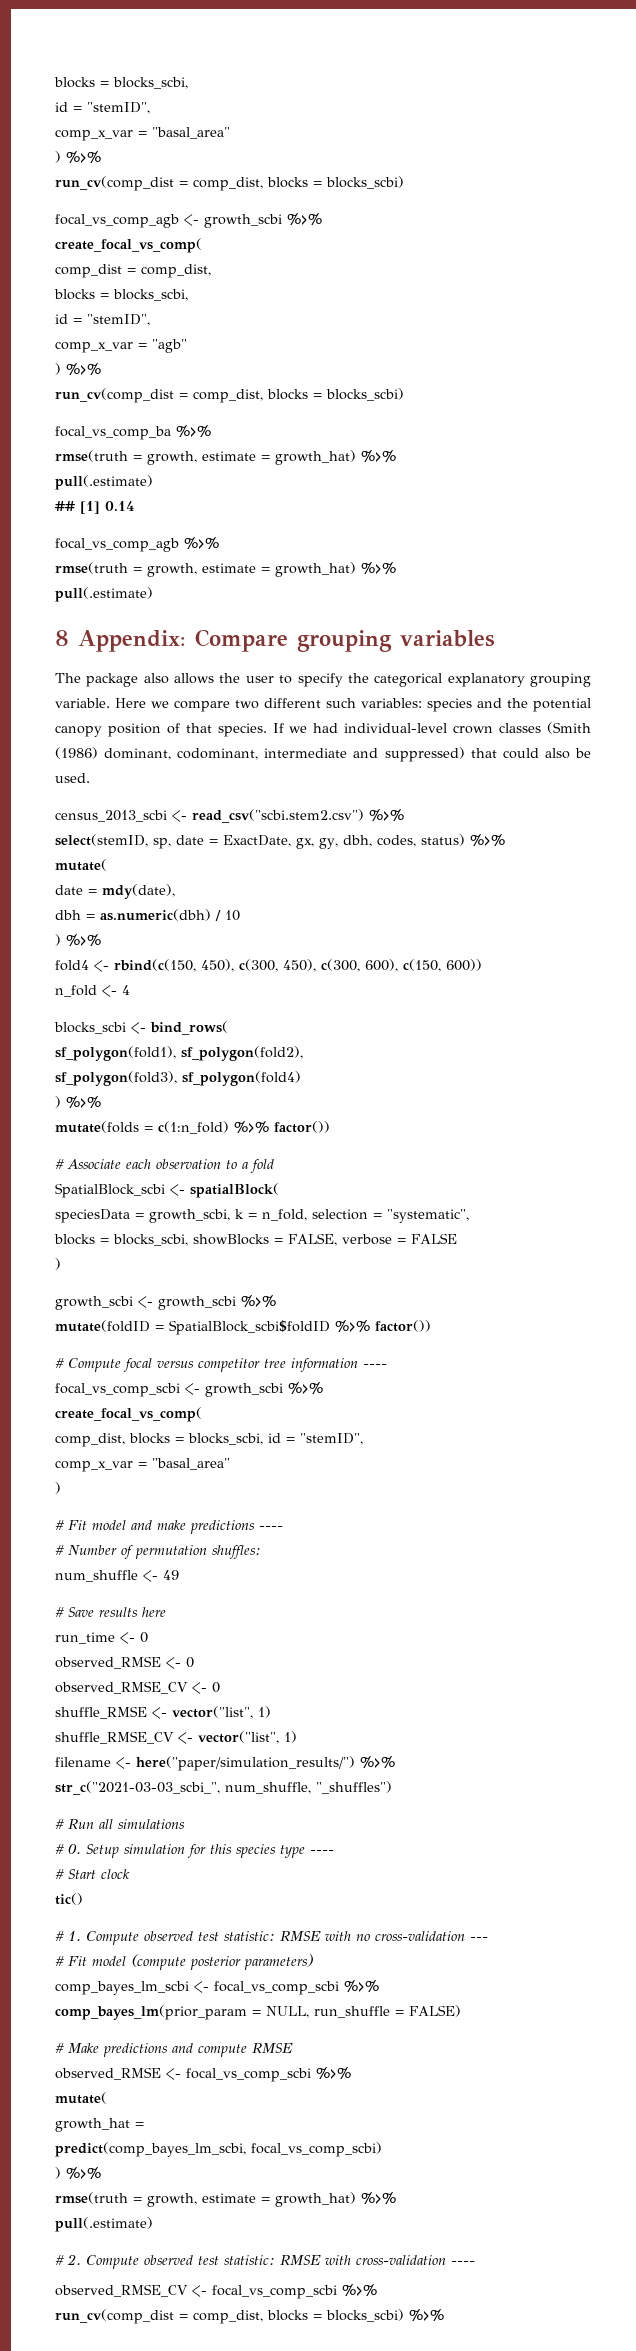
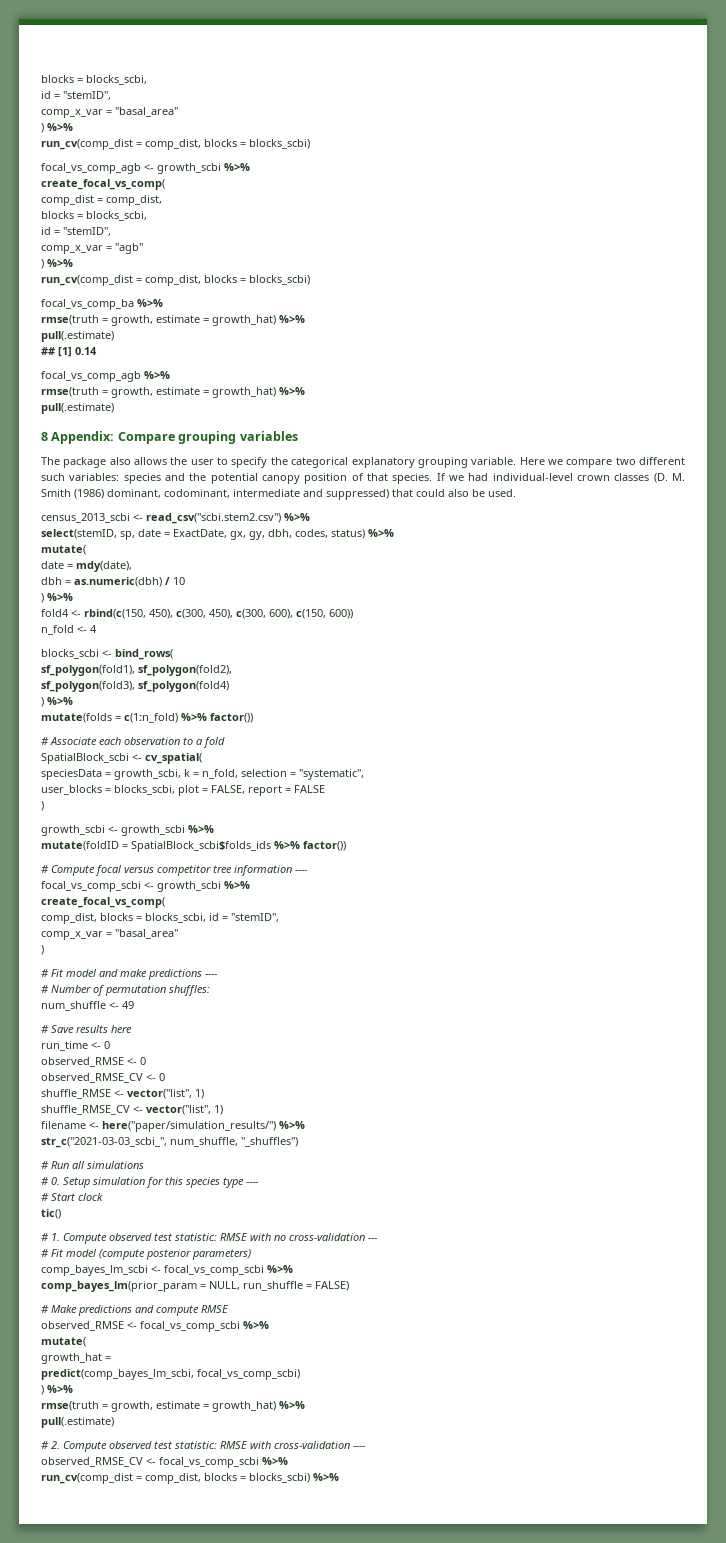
- If we had individual-level crown classes (Smith (1986) dominant, codominant, intermediate and suppressed) that could also be used.
+ If we had individual-level crown classes (D. M. Smith (1986) dominant, codominant, intermediate and suppressed) that could also be used.
- SpatialBlock_scbi <- spatialBlock(
+ SpatialBlock_scbi <- cv_spatial(
- blocks = blocks_scbi, showBlocks = FALSE, verbose = FALSE
+ user_blocks = blocks_scbi, plot = FALSE, report = FALSE
- mutate(foldID = SpatialBlock_scbi$foldID %>% factor())
+ mutate(foldID = SpatialBlock_scbi$folds_ids %>% factor())

